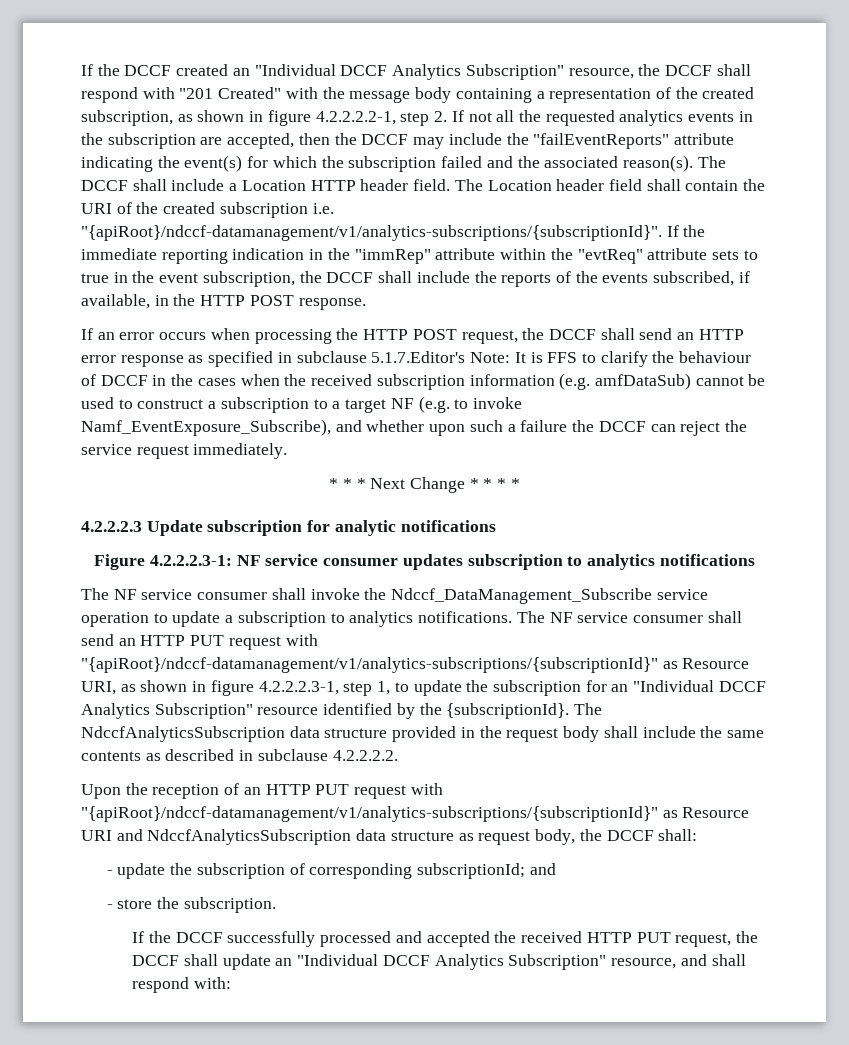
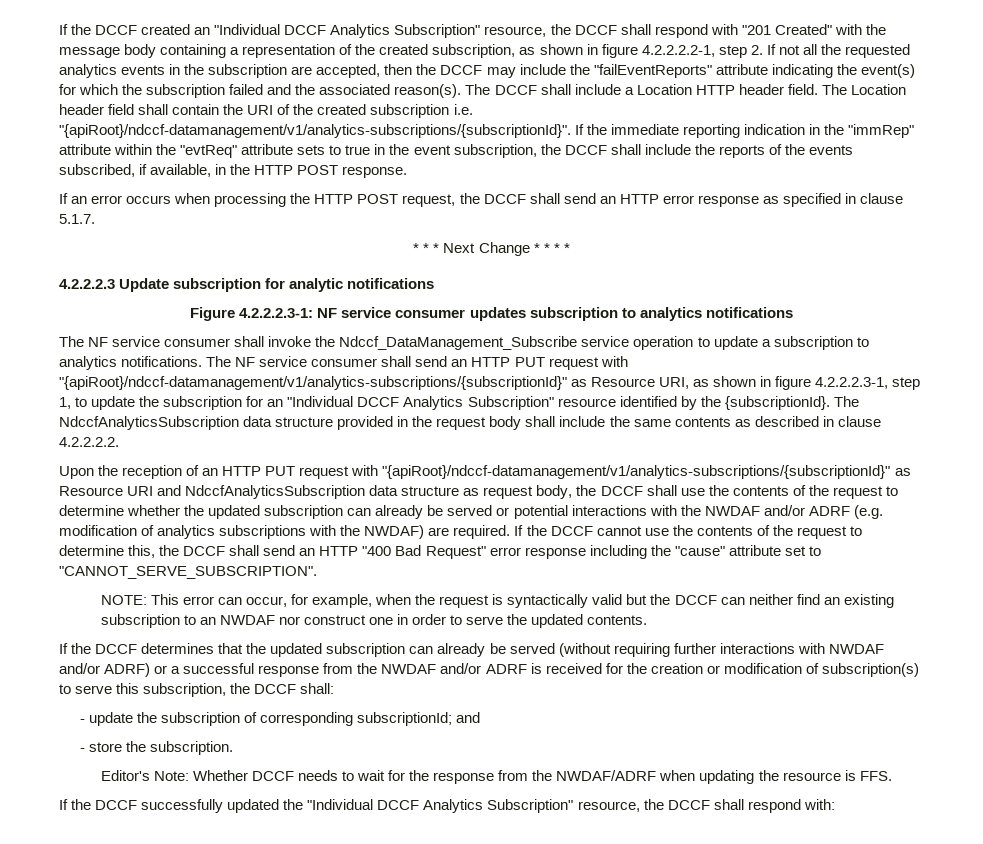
- If an error occurs when processing the HTTP POST request, the DCCF shall send an HTTP error response as specified in subclause 5.1.7.Editor's Note: It is FFS to clarify the behaviour of DCCF in the cases when the received subscription information (e.g. amfDataSub) cannot be used to construct a subscription to a target NF (e.g. to invoke Namf_EventExposure_Subscribe), and whether upon such a failure the DCCF can reject the service request immediately.
+ If an error occurs when processing the HTTP POST request, the DCCF shall send an HTTP error response as specified in clause 5.1.7.
- The NdccfAnalyticsSubscription data structure provided in the request body shall include the same contents as described in subclause 4.2.2.2.2.
+ The NdccfAnalyticsSubscription data structure provided in the request body shall include the same contents as described in clause 4.2.2.2.2.
- Upon the reception of an HTTP PUT request with "{apiRoot}/ndccf-datamanagement/v1/analytics-subscriptions/{subscriptionId}" as Resource URI and NdccfAnalyticsSubscription data structure as request body, the DCCF shall:
+ Upon the reception of an HTTP PUT request with "{apiRoot}/ndccf-datamanagement/v1/analytics-subscriptions/{subscriptionId}" as Resource URI and NdccfAnalyticsSubscription data structure as request body, the DCCF shall use the contents of the request to determine whether the updated subscription can already be served or potential interactions with the NWDAF and/or ADRF (e.g. modification of analytics subscriptions with the NWDAF) are required. If the DCCF cannot use the contents of the request to determine this, the DCCF shall send an HTTP "400 Bad Request" error response including the "cause" attribute set to "CANNOT_SERVE_SUBSCRIPTION".
+ NOTE: This error can occur, for example, when the request is syntactically valid but the DCCF can neither find an existing subscription to an NWDAF nor construct one in order to serve the updated contents.
+ If the DCCF determines that the updated subscription can already be served (without requiring further interactions with NWDAF and/or ADRF) or a successful response from the NWDAF and/or ADRF is received for the creation or modification of subscription(s) to serve this subscription, the DCCF shall:
- If the DCCF successfully processed and accepted the received HTTP PUT request, the DCCF shall update an "Individual DCCF Analytics Subscription" resource, and shall respond with:
+ Editor's Note: Whether DCCF needs to wait for the response from the NWDAF/ADRF when updating the resource is FFS.
+ If the DCCF successfully updated the "Individual DCCF Analytics Subscription" resource, the DCCF shall respond with:

